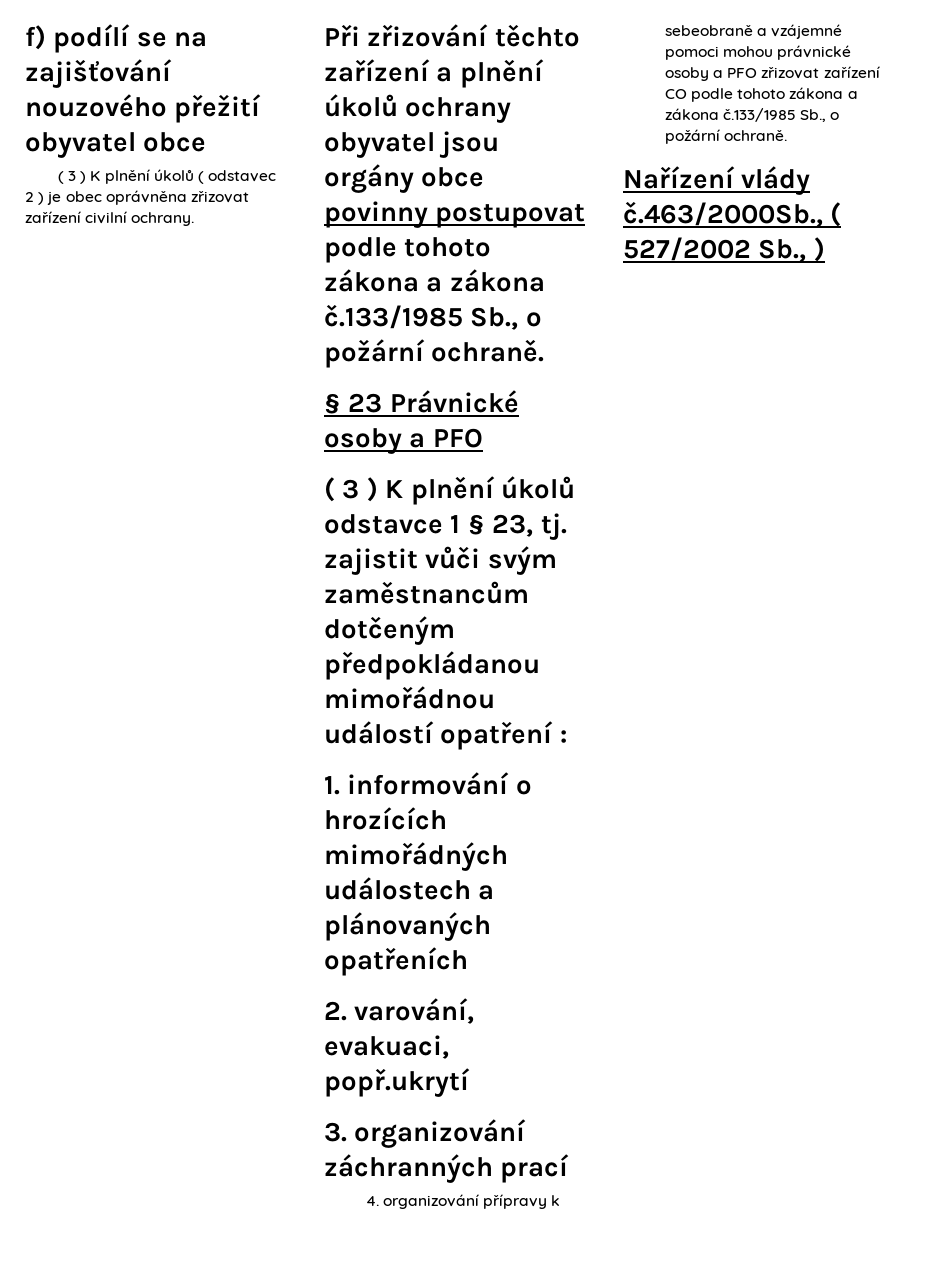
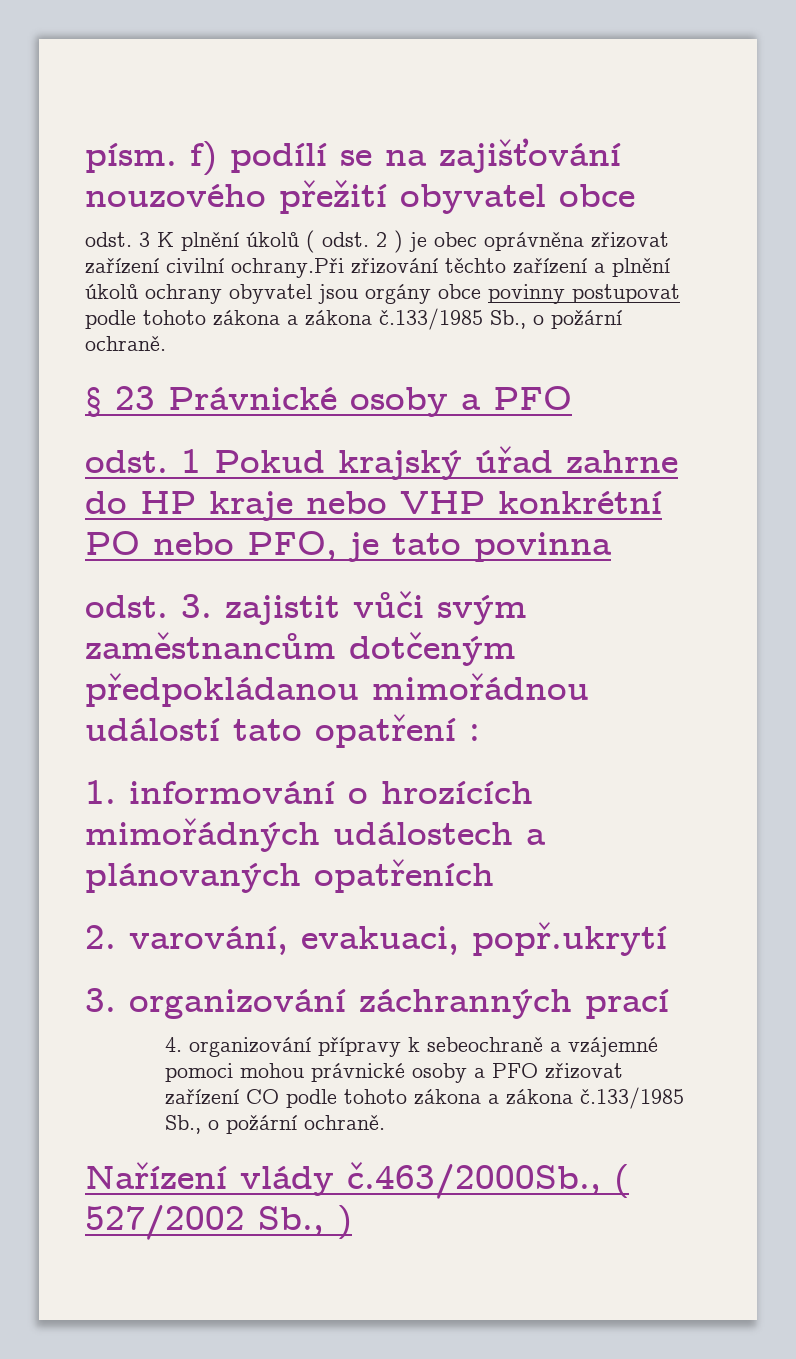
- f) podílí se na zajišťování nouzového přežití obyvatel obce
+ písm. f) podílí se na zajišťování nouzového přežití obyvatel obce
- ( 3 ) K plnění úkolů ( odstavec 2 ) je obec oprávněna zřizovat zařízení civilní ochrany.
- Při zřizování těchto zařízení a plnění úkolů ochrany obyvatel jsou orgány obce povinny postupovat podle tohoto zákona a zákona č.133/1985 Sb., o požární ochraně.
+ odst. 3 K plnění úkolů ( odst. 2 ) je obec oprávněna zřizovat zařízení civilní ochrany.Při zřizování těchto zařízení a plnění úkolů ochrany obyvatel jsou orgány obce povinny postupovat podle tohoto zákona a zákona č.133/1985 Sb., o požární ochraně.
- ( 3 ) K plnění úkolů odstavce 1 § 23, tj. zajistit vůči svým zaměstnancům dotčeným předpokládanou mimořádnou událostí opatření :
+ odst. 1 Pokud krajský úřad zahrne do HP kraje nebo VHP konkrétní PO nebo PFO, je tato povinna
+ odst. 3. zajistit vůči svým zaměstnancům dotčeným předpokládanou mimořádnou událostí tato opatření :
- 4. organizování přípravy k sebeobraně a vzájemné pomoci mohou právnické osoby a PFO zřizovat zařízení CO podle tohoto zákona a zákona č.133/1985 Sb., o požární ochraně.
+ 4. organizování přípravy k sebeochraně a vzájemné pomoci mohou právnické osoby a PFO zřizovat zařízení CO podle tohoto zákona a zákona č.133/1985 Sb., o požární ochraně.

